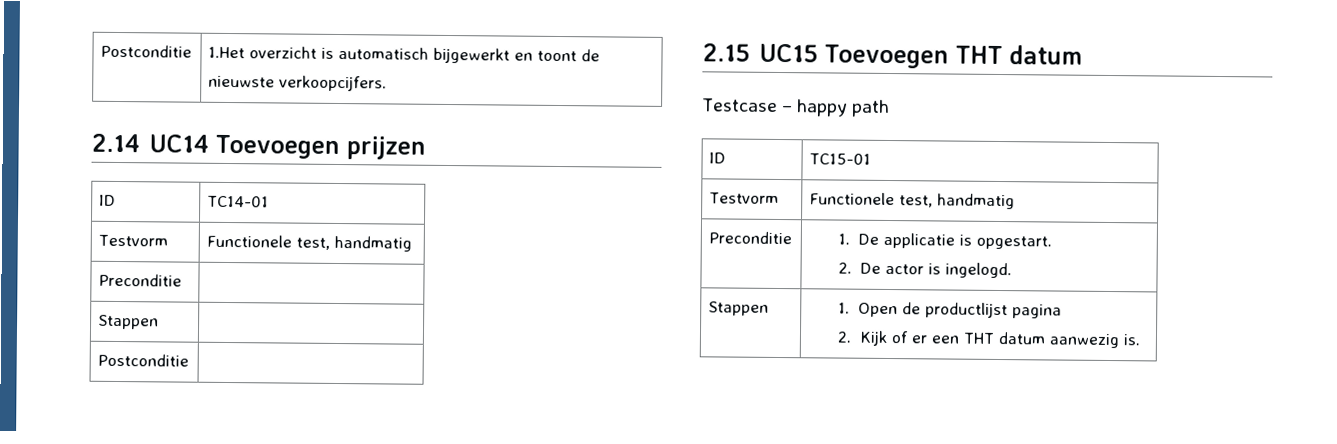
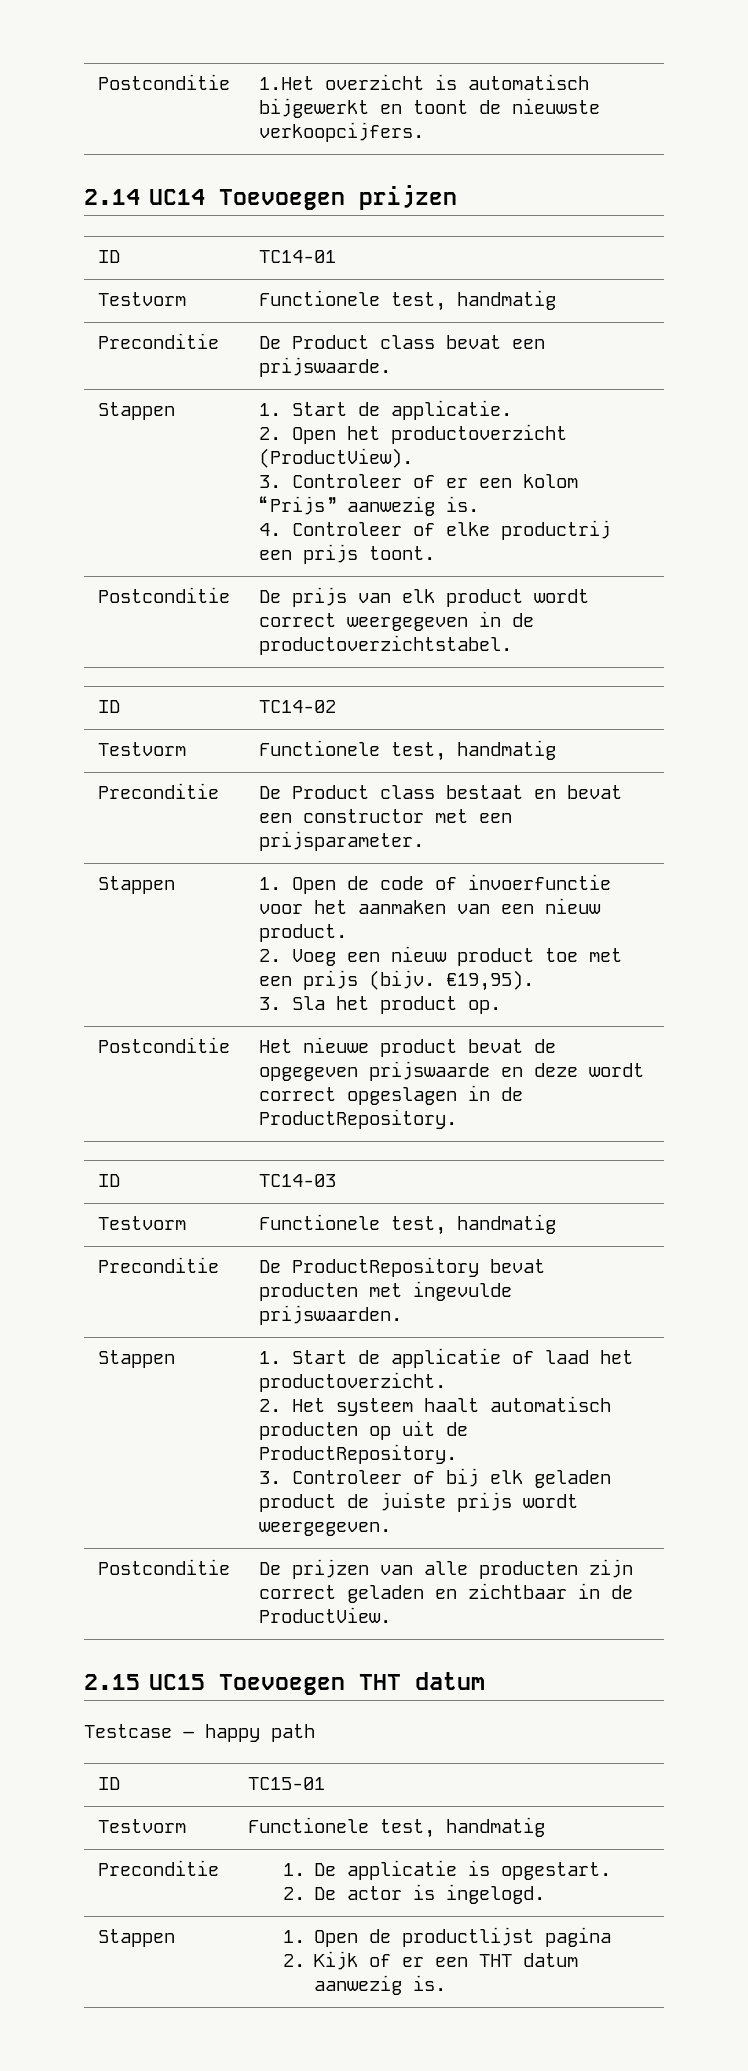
  ID | TC14-01
  Testvorm | Functionele test, handmatig
- Preconditie |
- Stappen |
- Postconditie |
+ Preconditie | De Product class bevat een prijswaarde.
+ Stappen | 1. Start de applicatie.
+ 2. Open het productoverzicht (ProductView).
+ 3. Controleer of er een kolom “Prijs” aanwezig is.
+ 4. Controleer of elke productrij een prijs toont.
+ Postconditie | De prijs van elk product wordt correct weergegeven in de productoverzichtstabel.
+ ID | TC14-02
+ Testvorm | Functionele test, handmatig
+ Preconditie | De Product class bestaat en bevat een constructor met een prijsparameter.
+ Stappen | 1. Open de code of invoerfunctie voor het aanmaken van een nieuw product.
+ 2. Voeg een nieuw product toe met een prijs (bijv. €19,95).
+ 3. Sla het product op.
+ Postconditie | Het nieuwe product bevat de opgegeven prijswaarde en deze wordt correct opgeslagen in de ProductRepository.
+ ID | TC14-03
+ Testvorm | Functionele test, handmatig
+ Preconditie | De ProductRepository bevat producten met ingevulde prijswaarden.
+ Stappen | 1. Start de applicatie of laad het productoverzicht.
+ 2. Het systeem haalt automatisch producten op uit de ProductRepository.
+ 3. Controleer of bij elk geladen product de juiste prijs wordt weergegeven.
+ Postconditie | De prijzen van alle producten zijn correct geladen en zichtbaar in de ProductView.

